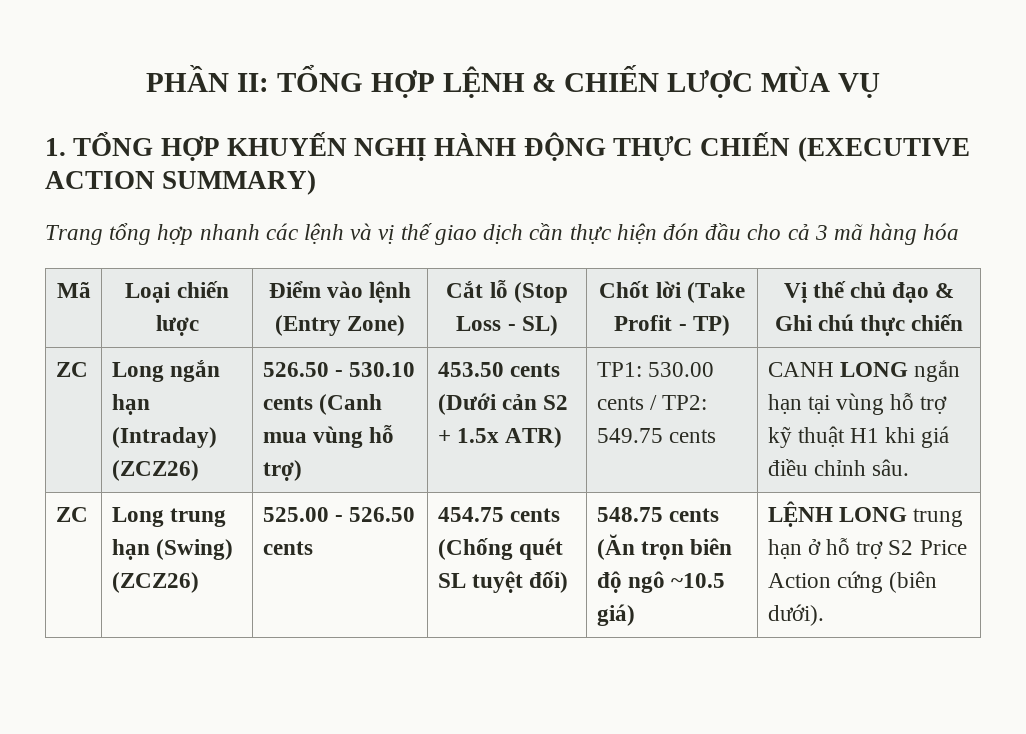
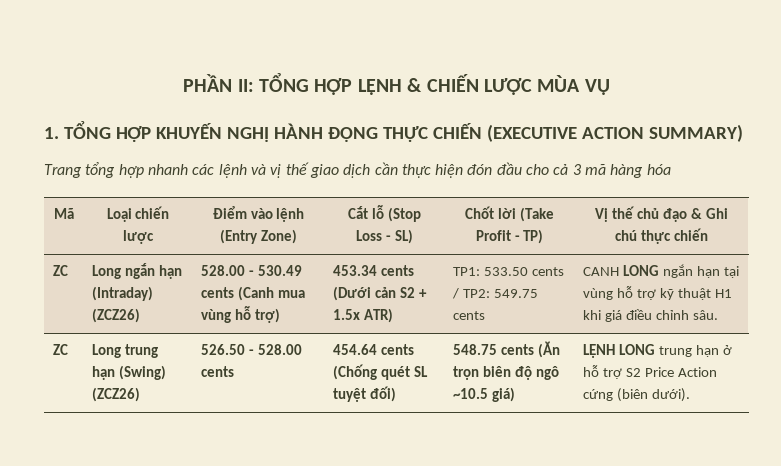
- 526.50 - 530.10 cents (Canh mua vùng hỗ trợ)
+ 528.00 - 530.49 cents (Canh mua vùng hỗ trợ)
- 453.50 cents (Dưới cản S2 + 1.5x ATR)
+ 453.34 cents (Dưới cản S2 + 1.5x ATR)
- TP1: 530.00 cents / TP2: 549.75 cents
+ TP1: 533.50 cents / TP2: 549.75 cents
- ZC | Long trung hạn (Swing) (ZCZ26) | 525.00 - 526.50 cents | 454.75 cents (Chống quét SL tuyệt đối) | 548.75 cents (Ăn trọn biên độ ngô ~10.5 giá) | LỆNH LONG trung hạn ở hỗ trợ S2 Price Action cứng (biên dưới).
+ ZC | Long trung hạn (Swing) (ZCZ26) | 526.50 - 528.00 cents | 454.64 cents (Chống quét SL tuyệt đối) | 548.75 cents (Ăn trọn biên độ ngô ~10.5 giá) | LỆNH LONG trung hạn ở hỗ trợ S2 Price Action cứng (biên dưới).

